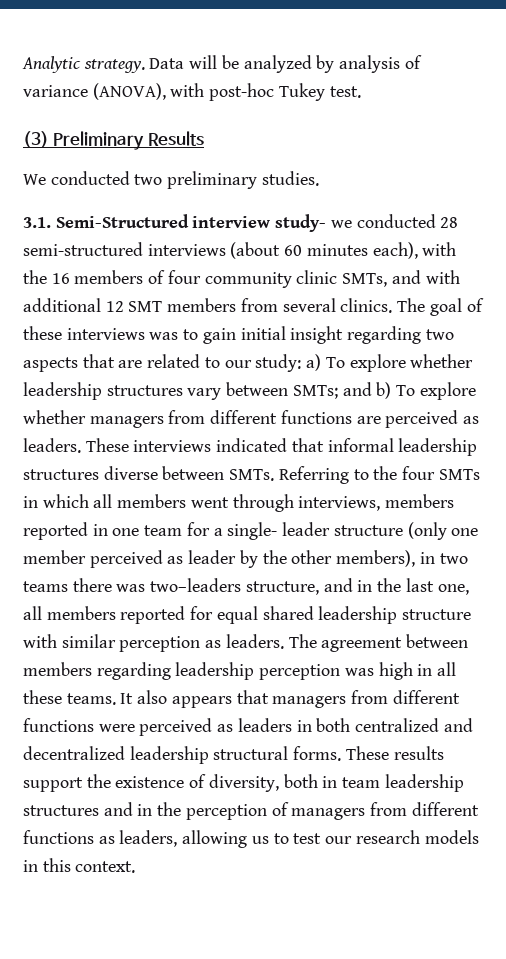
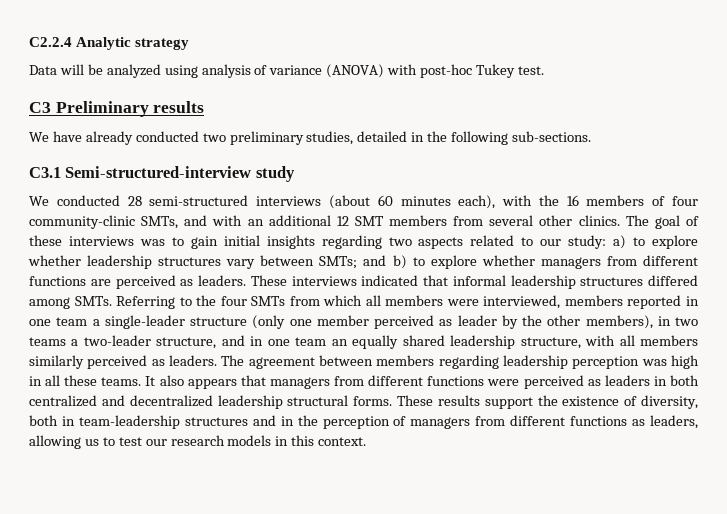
- Analytic strategy. Data will be analyzed by analysis of variance (ANOVA), with post-hoc Tukey test.
+ C2.2.4 Analytic strategy
+ Data will be analyzed using analysis of variance (ANOVA) with post-hoc Tukey test.
- (3) Preliminary Results
- We conducted two preliminary studies.
- 3.1. Semi-Structured interview study- we conducted 28 semi-structured interviews (about 60 minutes each), with the 16 members of four community clinic SMTs, and with additional 12 SMT members from several clinics.
+ C3 Preliminary results
+ We have already conducted two preliminary studies, detailed in the following sub-sections.
+ C3.1 Semi-structured-interview study
+ We conducted 28 semi-structured interviews (about 60 minutes each), with the 16 members of four community-clinic SMTs, and with an additional 12 SMT members from several other clinics.
- The goal of these interviews was to gain initial insight regarding two aspects that are related to our study: a) To explore whether leadership structures vary between SMTs; and b) To explore whether managers from different functions are perceived as leaders.
+ The goal of these interviews was to gain initial insights regarding two aspects related to our study: a) to explore whether leadership structures vary between SMTs; and b) to explore whether managers from different functions are perceived as leaders.
- These interviews indicated that informal leadership structures diverse between SMTs.
+ These interviews indicated that informal leadership structures differed among SMTs.
- Referring to the four SMTs in which all members went through interviews, members reported in one team for a single- leader structure (only one member perceived as leader by the other members), in two teams there was two–leaders structure, and in the last one, all members reported for equal shared leadership structure with similar perception as leaders.
+ Referring to the four SMTs from which all members were interviewed, members reported in one team a single-leader structure (only one member perceived as leader by the other members), in two teams a two-leader structure, and in one team an equally shared leadership structure, with all members similarly perceived as leaders.
- These results support the existence of diversity, both in team leadership structures and in the perception of managers from different functions as leaders, allowing us to test our research models in this context.
+ These results support the existence of diversity, both in team-leadership structures and in the perception of managers from different functions as leaders, allowing us to test our research models in this context.

